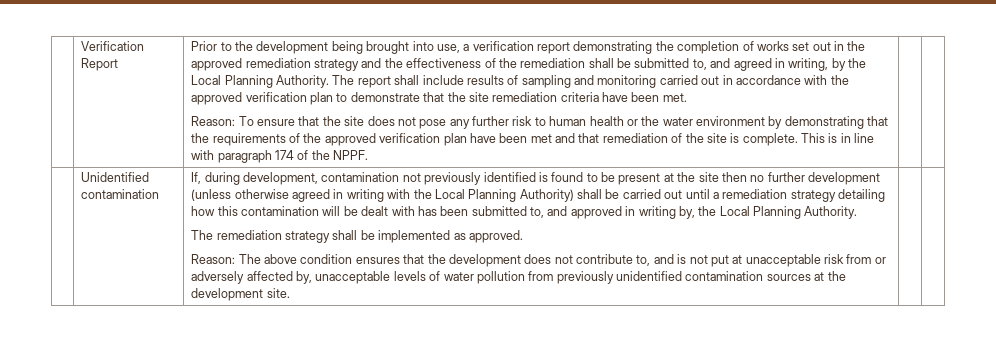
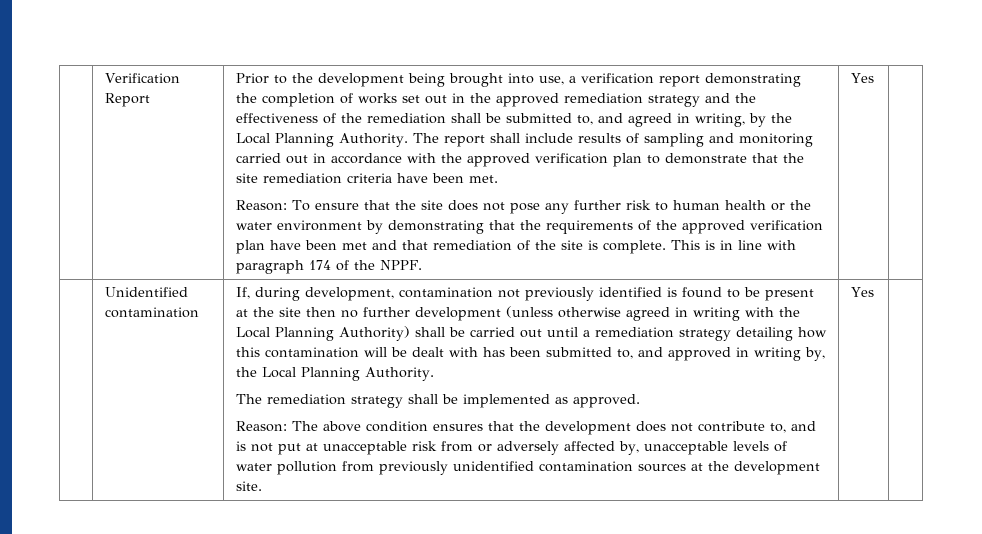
- This is in line with paragraph 174 of the NPPF.
+ This is in line with paragraph 174 of the NPPF. | Yes
- Reason: The above condition ensures that the development does not contribute to, and is not put at unacceptable risk from or adversely affected by, unacceptable levels of water pollution from previously unidentified contamination sources at the development site.
+ Reason: The above condition ensures that the development does not contribute to, and is not put at unacceptable risk from or adversely affected by, unacceptable levels of water pollution from previously unidentified contamination sources at the development site. | Yes

